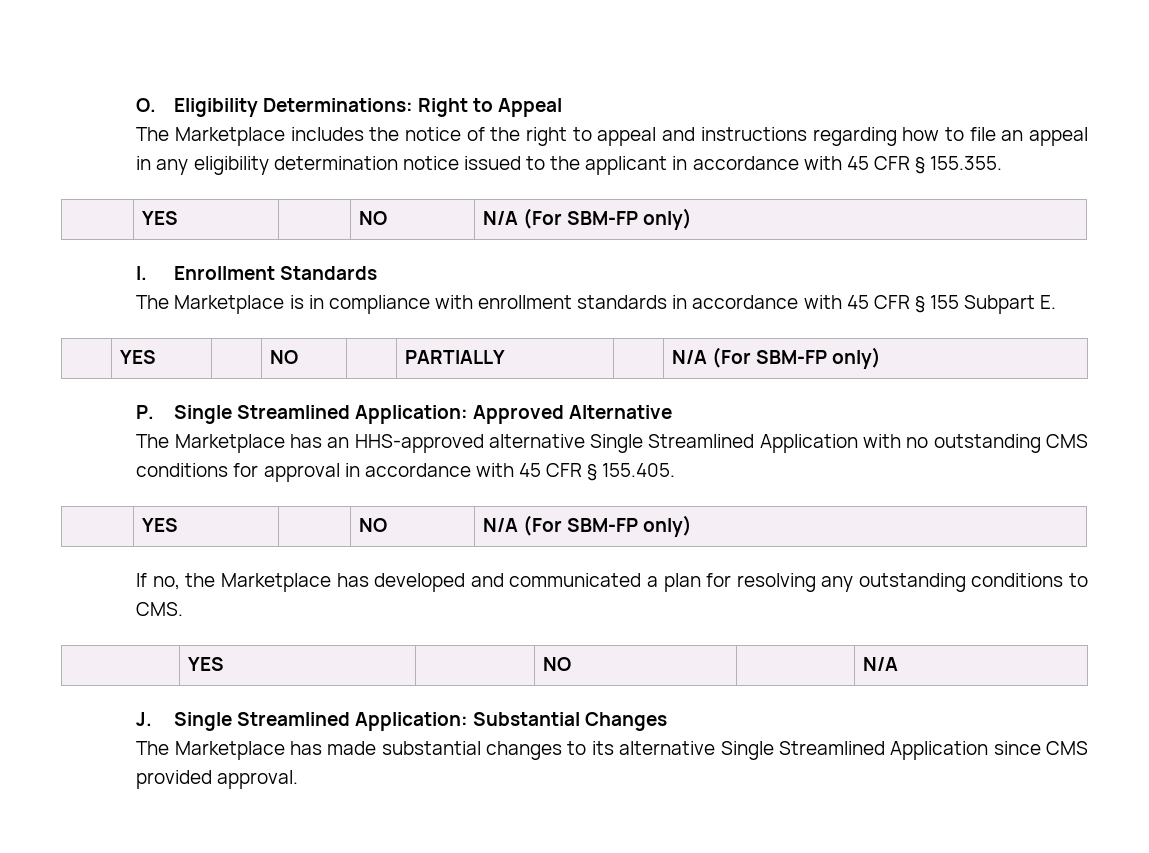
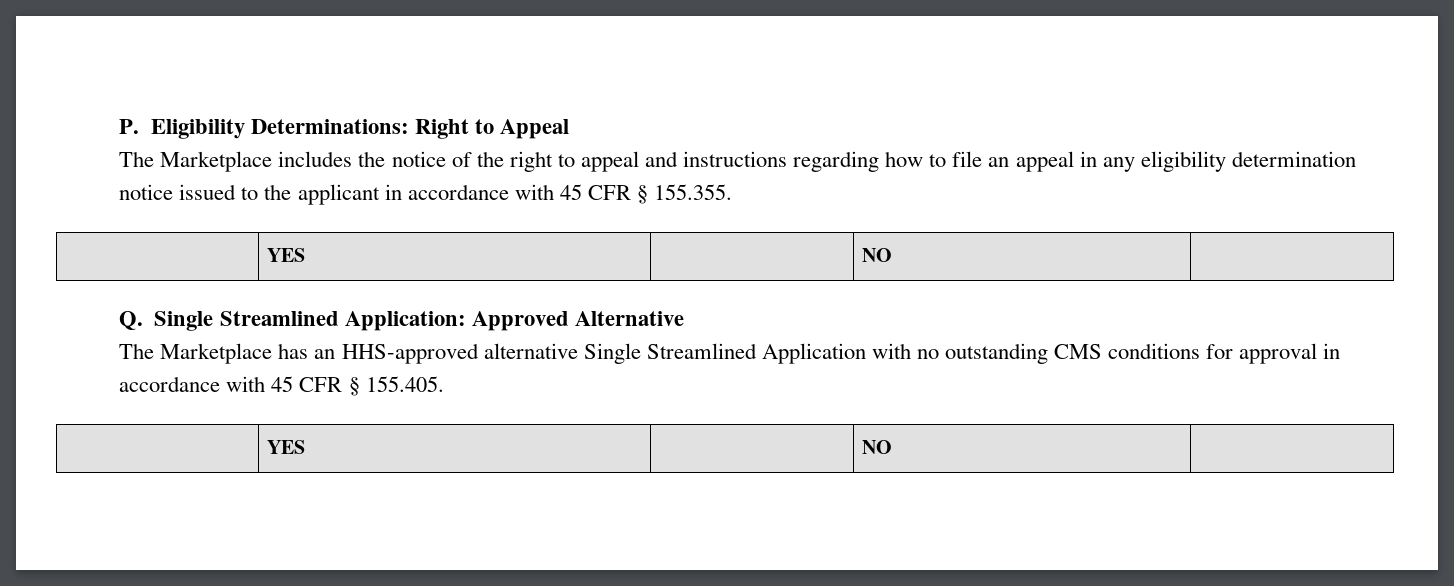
- O. Eligibility Determinations: Right to Appeal
+ P. Eligibility Determinations: Right to Appeal
  The Marketplace includes the notice of the right to appeal and instructions regarding how to file an appeal in any eligibility determination notice issued to the applicant in accordance with 45 CFR § 155.355.
- | YES | | NO | N/A (For SBM-FP only)
- I. Enrollment Standards
- The Marketplace is in compliance with enrollment standards in accordance with 45 CFR § 155 Subpart E.
- | YES | | NO | | PARTIALLY | | N/A (For SBM-FP only)
- P. Single Streamlined Application: Approved Alternative
+ | YES | | NO |
+ Q. Single Streamlined Application: Approved Alternative
  The Marketplace has an HHS-approved alternative Single Streamlined Application with no outstanding CMS conditions for approval in accordance with 45 CFR § 155.405.
- | YES | | NO | N/A (For SBM-FP only)
- If no, the Marketplace has developed and communicated a plan for resolving any outstanding conditions to CMS.
- | YES | | NO | | N/A
- J. Single Streamlined Application: Substantial Changes
- The Marketplace has made substantial changes to its alternative Single Streamlined Application since CMS provided approval.
+ | YES | | NO |

